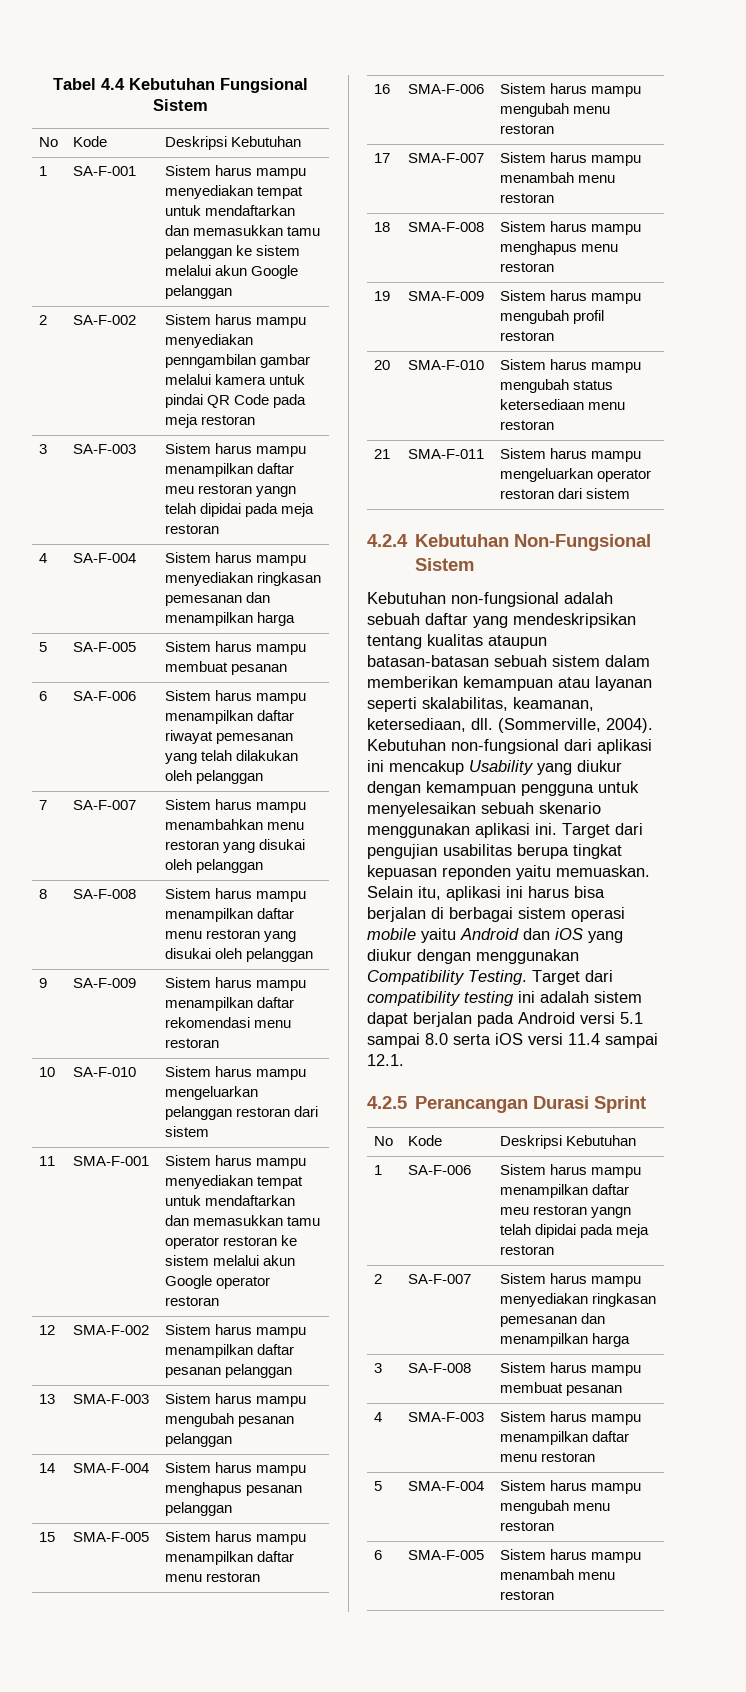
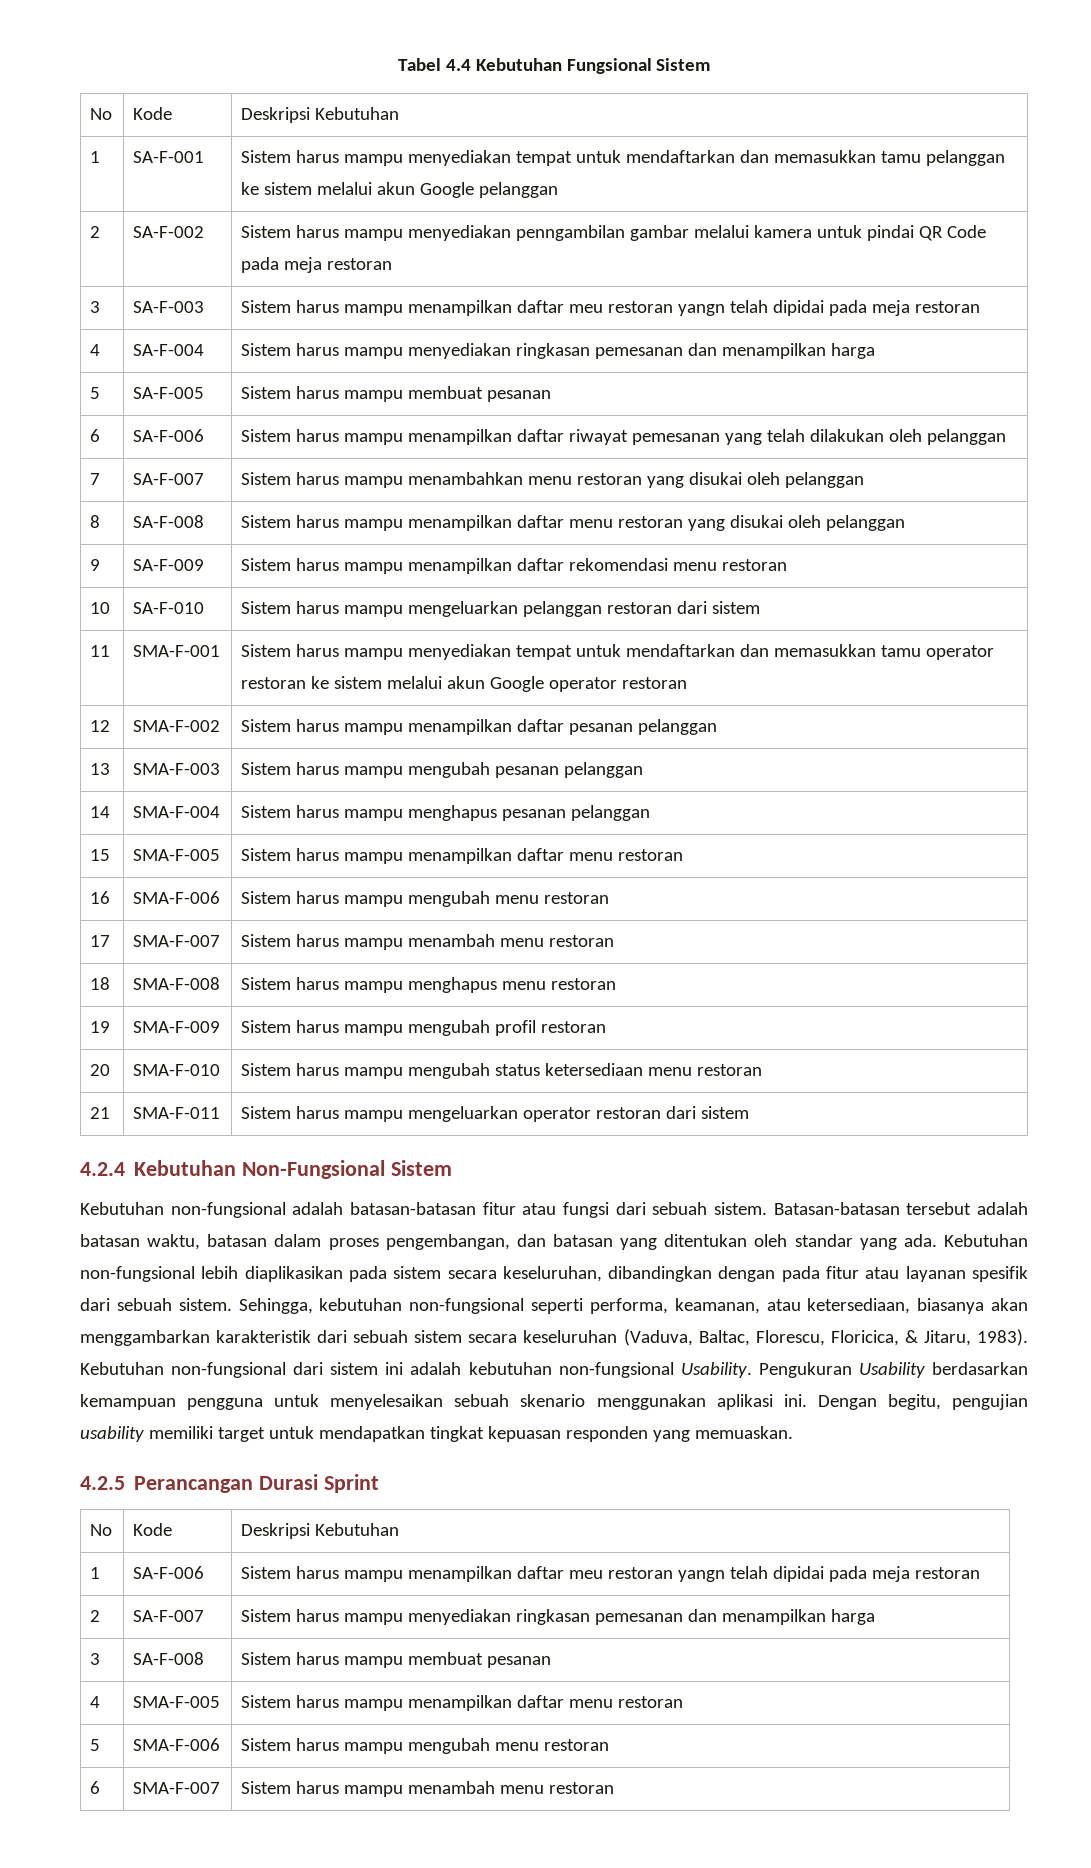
- Kebutuhan non-fungsional adalah sebuah daftar yang mendeskripsikan tentang kualitas ataupun batasan-batasan sebuah sistem dalam memberikan kemampuan atau layanan seperti skalabilitas, keamanan, ketersediaan, dll. (Sommerville, 2004). Kebutuhan non-fungsional dari aplikasi ini mencakup Usability yang diukur dengan kemampuan pengguna untuk menyelesaikan sebuah skenario menggunakan aplikasi ini.
+ Kebutuhan non-fungsional adalah batasan-batasan fitur atau fungsi dari sebuah sistem. Batasan-batasan tersebut adalah batasan waktu, batasan dalam proses pengembangan, dan batasan yang ditentukan oleh standar yang ada. Kebutuhan non-fungsional lebih diaplikasikan pada sistem secara keseluruhan, dibandingkan dengan pada fitur atau layanan spesifik dari sebuah sistem. Sehingga, kebutuhan non-fungsional seperti performa, keamanan, atau ketersediaan, biasanya akan menggambarkan karakteristik dari sebuah sistem secara keseluruhan (Vaduva, Baltac, Florescu, Floricica, & Jitaru, 1983). Kebutuhan non-fungsional dari sistem ini adalah kebutuhan non-fungsional Usability. Pengukuran Usability berdasarkan kemampuan pengguna untuk menyelesaikan sebuah skenario menggunakan aplikasi ini.
- Target dari pengujian usabilitas berupa tingkat kepuasan reponden yaitu memuaskan. Selain itu, aplikasi ini harus bisa berjalan di berbagai sistem operasi mobile yaitu Android dan iOS yang diukur dengan menggunakan Compatibility Testing. Target dari compatibility testing ini adalah sistem dapat berjalan pada Android versi 5.1 sampai 8.0 serta iOS versi 11.4 sampai 12.1.
+ Dengan begitu, pengujian usability memiliki target untuk mendapatkan tingkat kepuasan responden yang memuaskan.
- 4 | SMA-F-003 | Sistem harus mampu menampilkan daftar menu restoran
+ 4 | SMA-F-005 | Sistem harus mampu menampilkan daftar menu restoran
- 5 | SMA-F-004 | Sistem harus mampu mengubah menu restoran
+ 5 | SMA-F-006 | Sistem harus mampu mengubah menu restoran
- 6 | SMA-F-005 | Sistem harus mampu menambah menu restoran
+ 6 | SMA-F-007 | Sistem harus mampu menambah menu restoran

